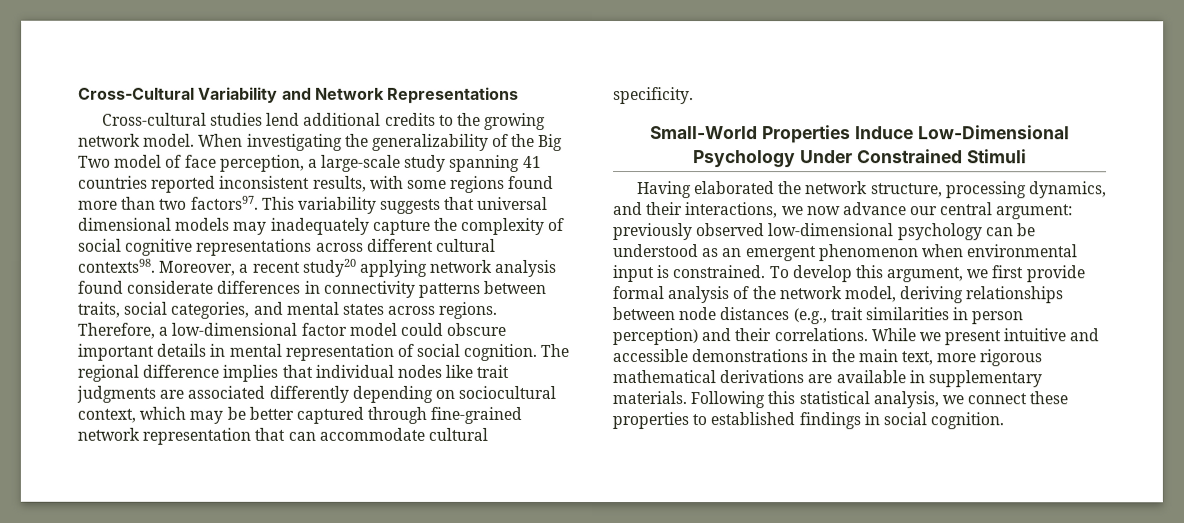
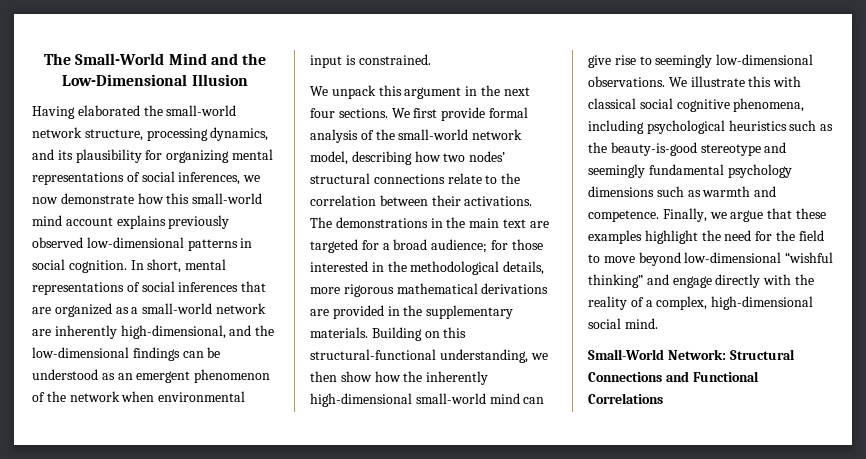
- Cross-Cultural Variability and Network Representations
- Cross-cultural studies lend additional credits to the growing network model. When investigating the generalizability of the Big Two model of face perception, a large-scale study spanning 41 countries reported inconsistent results, with some regions found more than two factors97. This variability suggests that universal dimensional models may inadequately capture the complexity of social cognitive representations across different cultural contexts98. Moreover, a recent study20 applying network analysis found considerate differences in connectivity patterns between traits, social categories, and mental states across regions. Therefore, a low-dimensional factor model could obscure important details in mental representation of social cognition. The regional difference implies that individual nodes like trait judgments are associated differently depending on sociocultural context, which may be better captured through fine-grained network representation that can accommodate cultural specificity.
- Small-World Properties Induce Low-Dimensional Psychology Under Constrained Stimuli
+ The Small-World Mind and the Low-Dimensional Illusion
- Having elaborated the network structure, processing dynamics, and their interactions, we now advance our central argument: previously observed low-dimensional psychology can be understood as an emergent phenomenon when environmental input is constrained. To develop this argument, we first provide formal analysis of the network model, deriving relationships between node distances (e.g., trait similarities in person perception) and their correlations. While we present intuitive and accessible demonstrations in the main text, more rigorous mathematical derivations are available in supplementary materials. Following this statistical analysis, we connect these properties to established findings in social cognition.
+ Having elaborated the small-world network structure, processing dynamics, and its plausibility for organizing mental representations of social inferences, we now demonstrate how this small-world mind account explains previously observed low-dimensional patterns in social cognition. In short, mental representations of social inferences that are organized as a small-world network are inherently high-dimensional, and the low-dimensional findings can be understood as an emergent phenomenon of the network when environmental input is constrained.
+ We unpack this argument in the next four sections. We first provide formal analysis of the small-world network model, describing how two nodes’ structural connections relate to the correlation between their activations. The demonstrations in the main text are targeted for a broad audience; for those interested in the methodological details, more rigorous mathematical derivations are provided in the supplementary materials. Building on this structural-functional understanding, we then show how the inherently high-dimensional small-world mind can give rise to seemingly low-dimensional observations. We illustrate this with classical social cognitive phenomena, including psychological heuristics such as the beauty-is-good stereotype and seemingly fundamental psychology dimensions such as warmth and competence. Finally, we argue that these examples highlight the need for the field to move beyond low-dimensional “wishful thinking” and engage directly with the reality of a complex, high-dimensional social mind.
+ Small-World Network: Structural Connections and Functional Correlations

